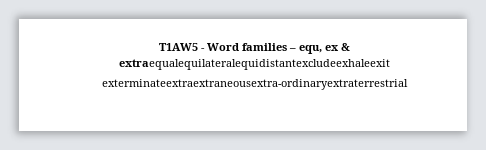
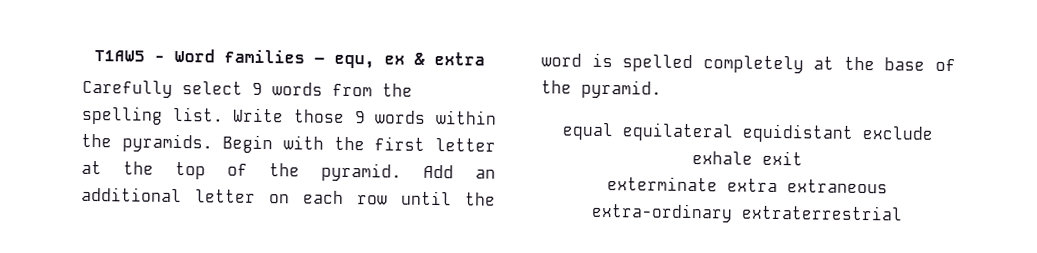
- T1AW5 - Word families – equ, ex & extraequalequilateralequidistantexcludeexhaleexit
- exterminateextraextraneousextra-ordinaryextraterrestrial
+ T1AW5 - Word families – equ, ex & extra
+ Carefully select 9 words from the spelling list. Write those 9 words within the pyramids. Begin with the first letter at the top of the pyramid. Add an additional letter on each row until the word is spelled completely at the base of the pyramid.
+ equal equilateral equidistant exclude exhale exit
+ exterminate extra extraneous extra-ordinary extraterrestrial

